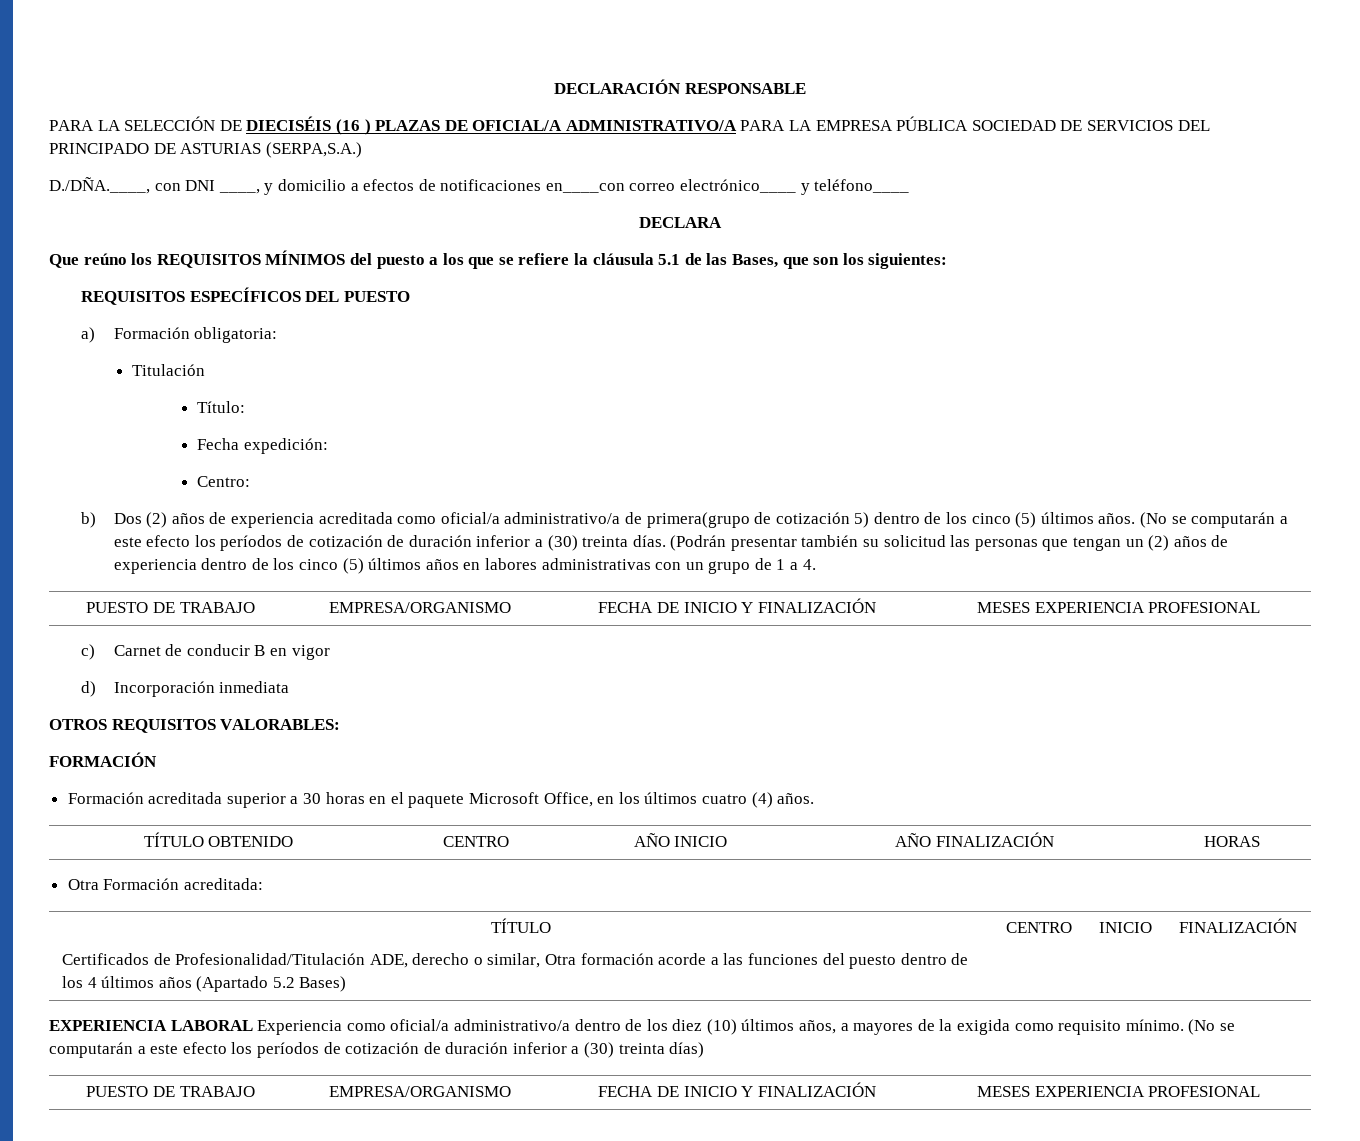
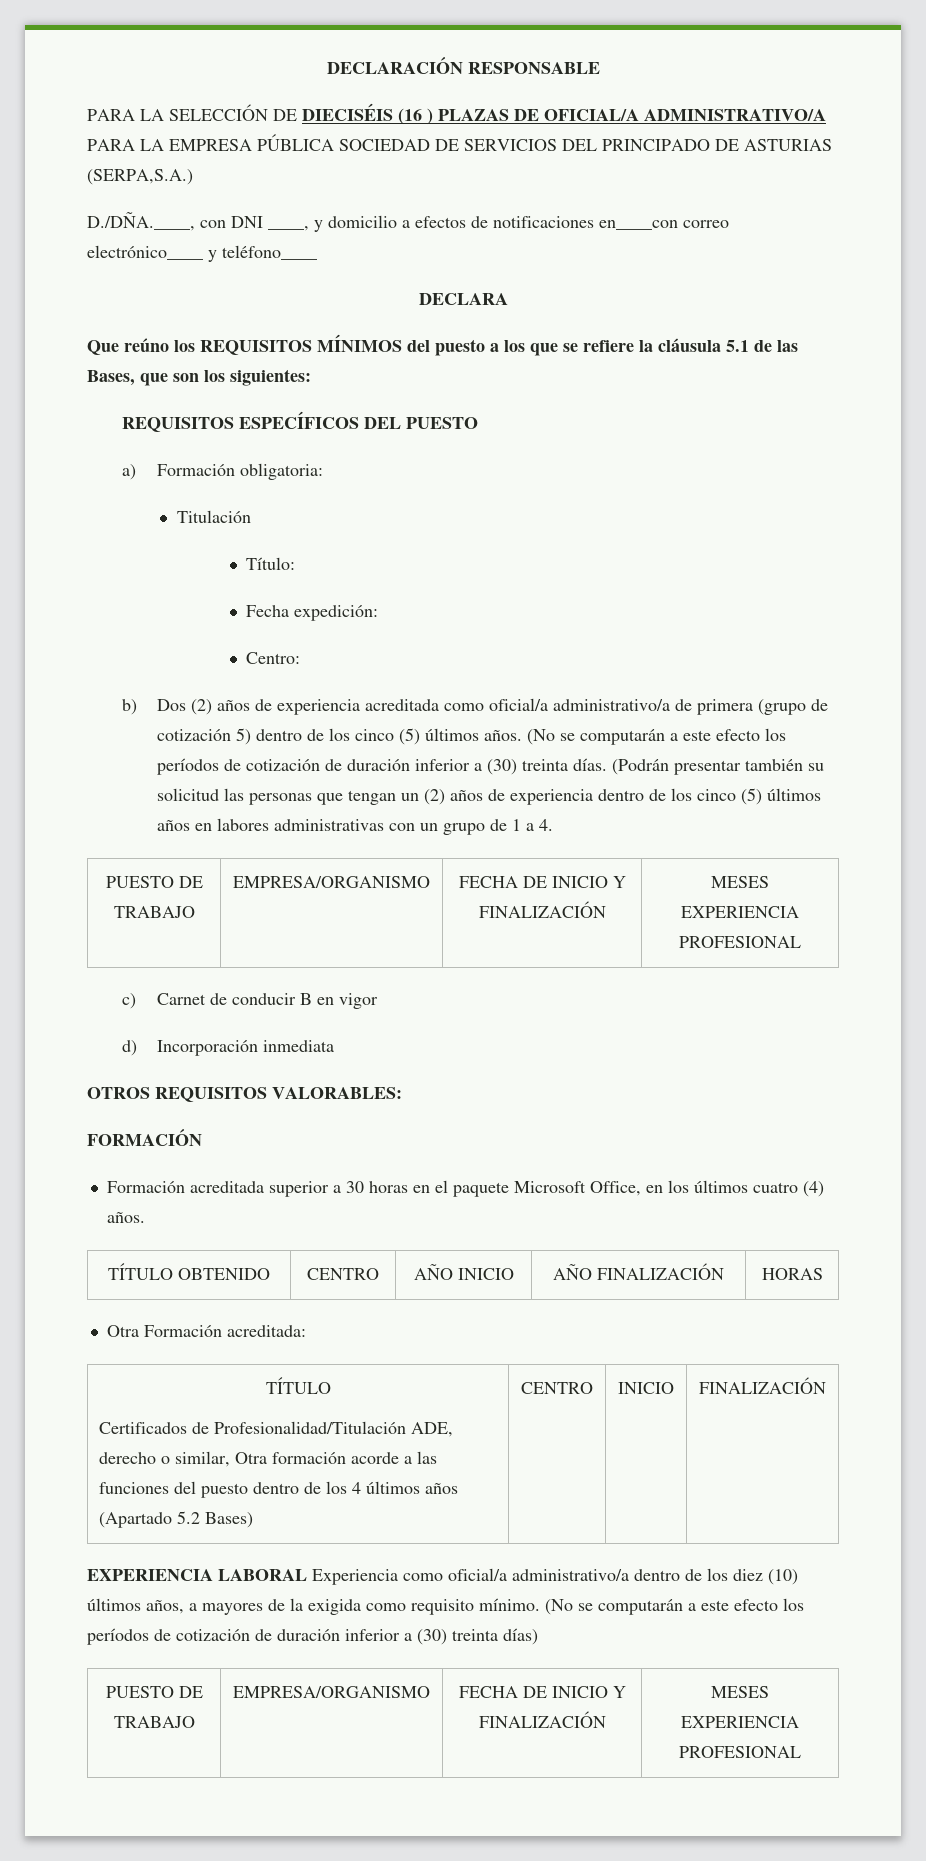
- b) Dos (2) años de experiencia acreditada como oficial/a administrativo/a de primera(grupo de cotización 5) dentro de los cinco (5) últimos años.
+ b) Dos (2) años de experiencia acreditada como oficial/a administrativo/a de primera (grupo de cotización 5) dentro de los cinco (5) últimos años.

